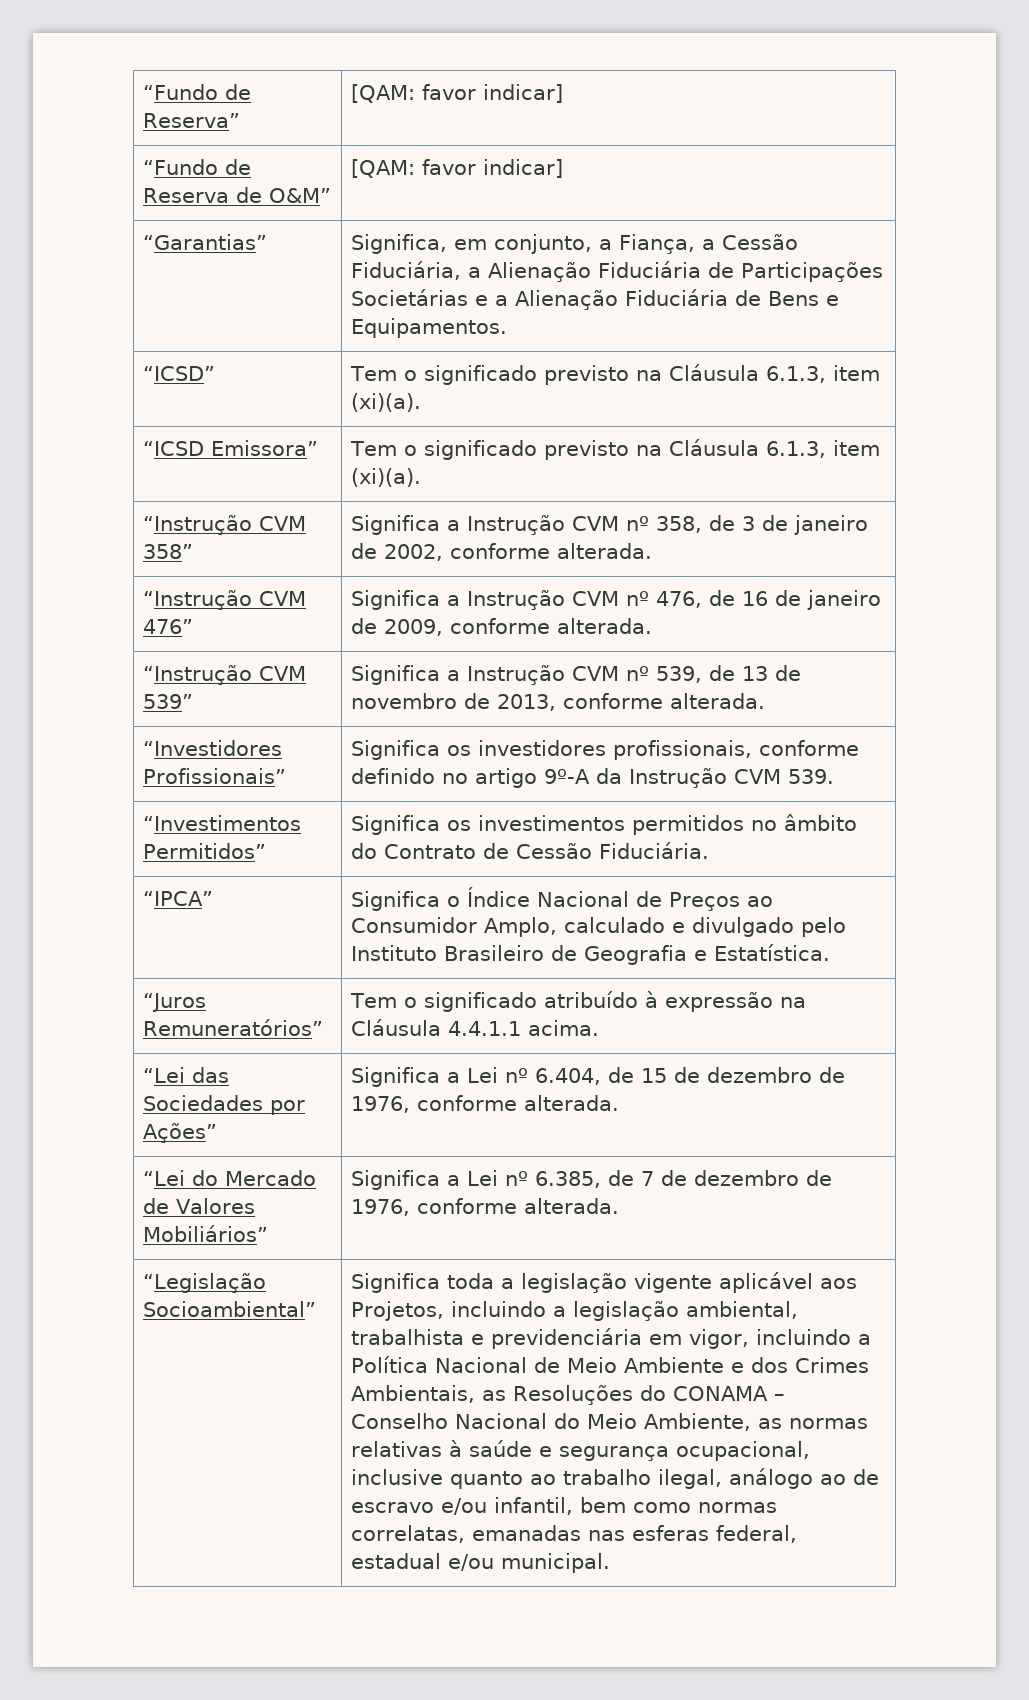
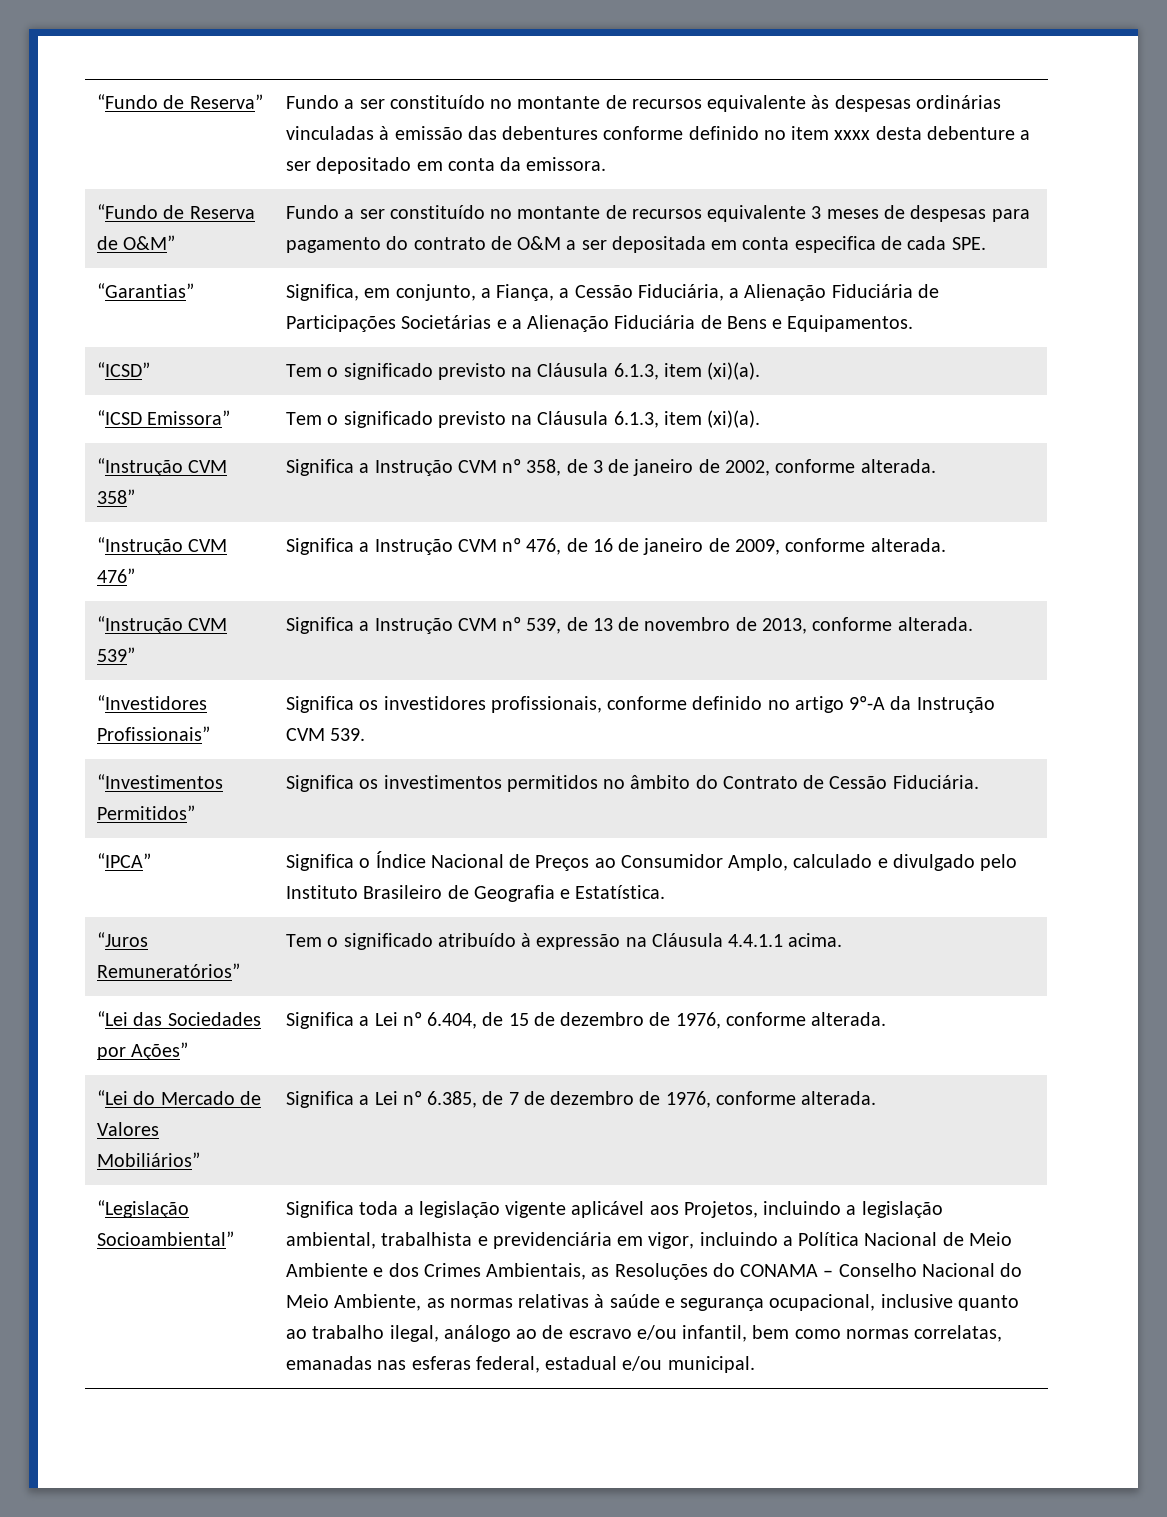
- “Fundo de Reserva” | [QAM: favor indicar]
+ “Fundo de Reserva” | Fundo a ser constituído no montante de recursos equivalente às despesas ordinárias vinculadas à emissão das debentures conforme definido no item xxxx desta debenture a ser depositado em conta da emissora.
- “Fundo de Reserva de O&M” | [QAM: favor indicar]
+ “Fundo de Reserva de O&M” | Fundo a ser constituído no montante de recursos equivalente 3 meses de despesas para pagamento do contrato de O&M a ser depositada em conta especifica de cada SPE.

